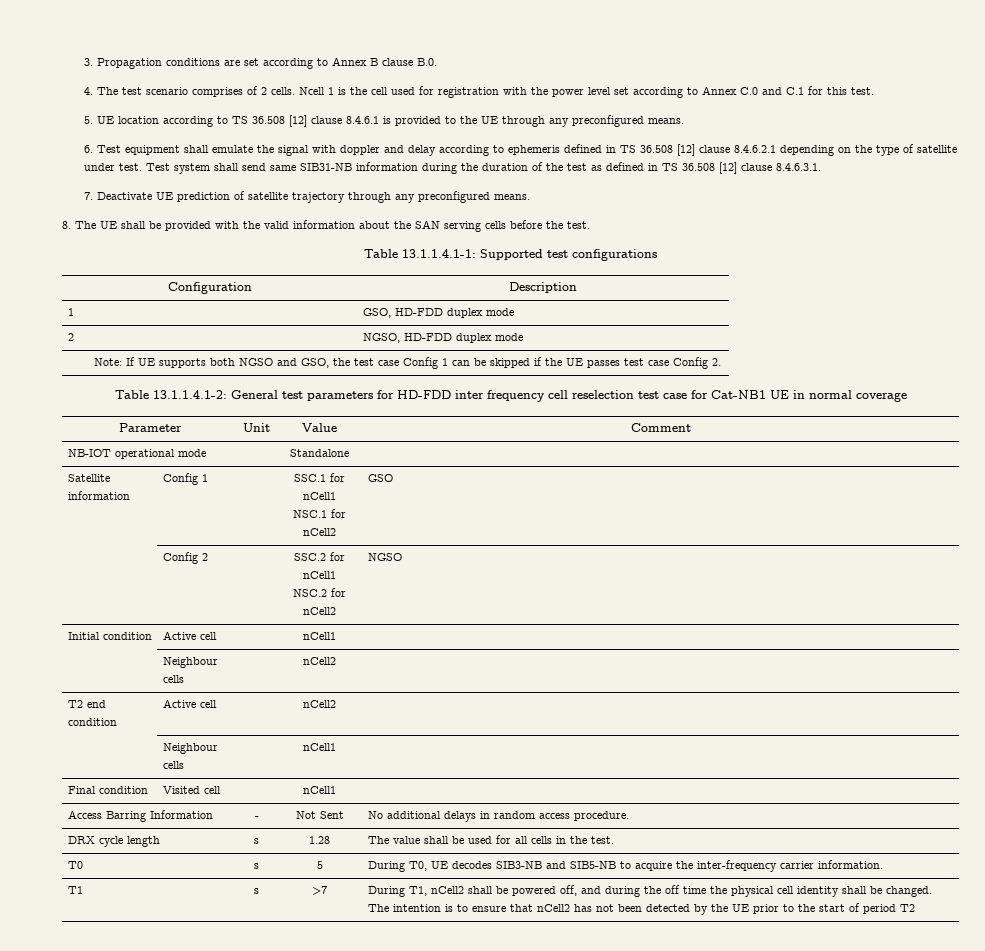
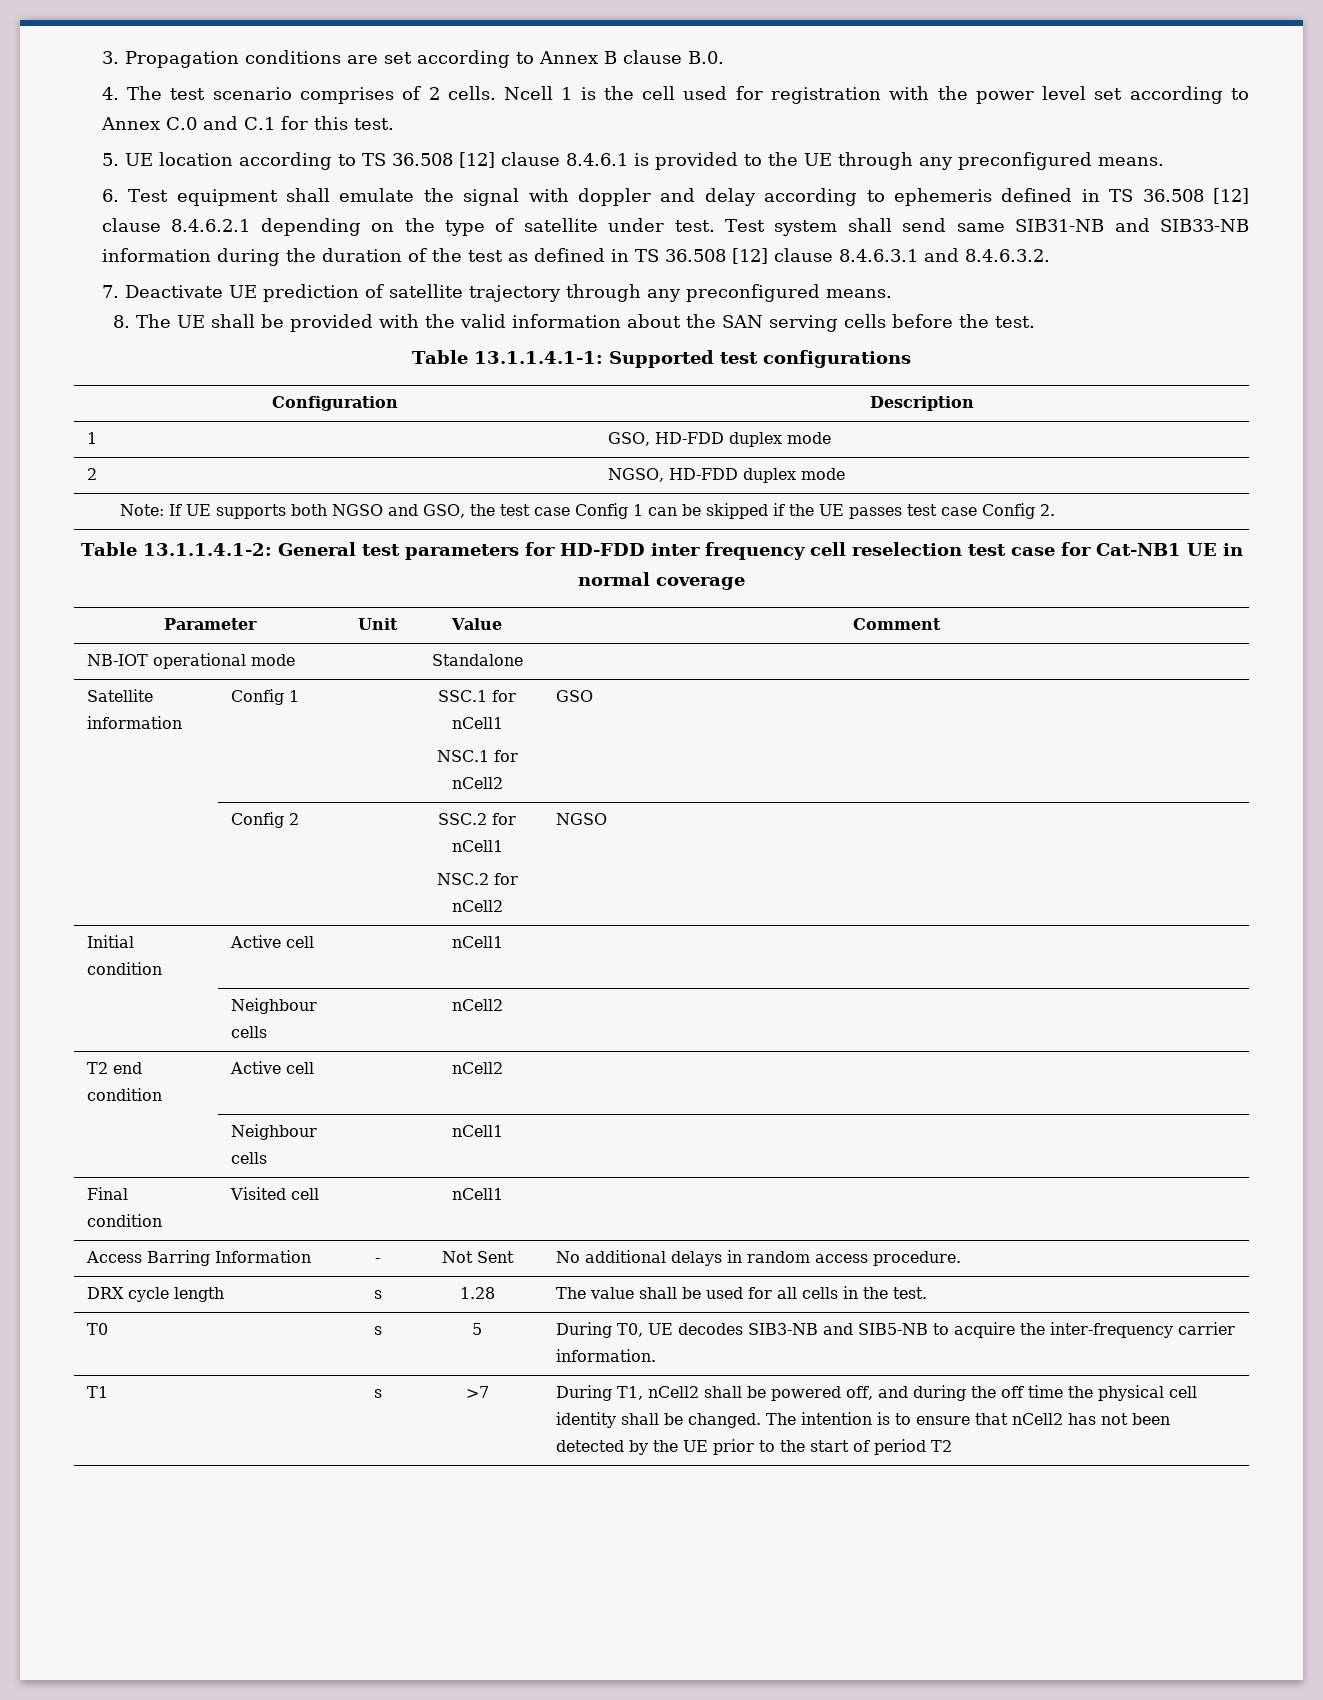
- Test system shall send same SIB31-NB information during the duration of the test as defined in TS 36.508 [12] clause 8.4.6.3.1.
+ Test system shall send same SIB31-NB and SIB33-NB information during the duration of the test as defined in TS 36.508 [12] clause 8.4.6.3.1 and 8.4.6.3.2.

